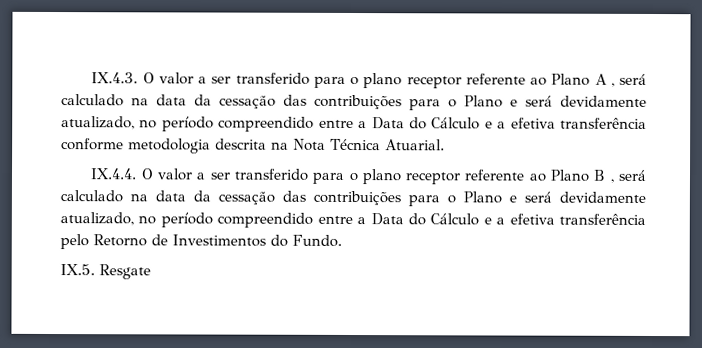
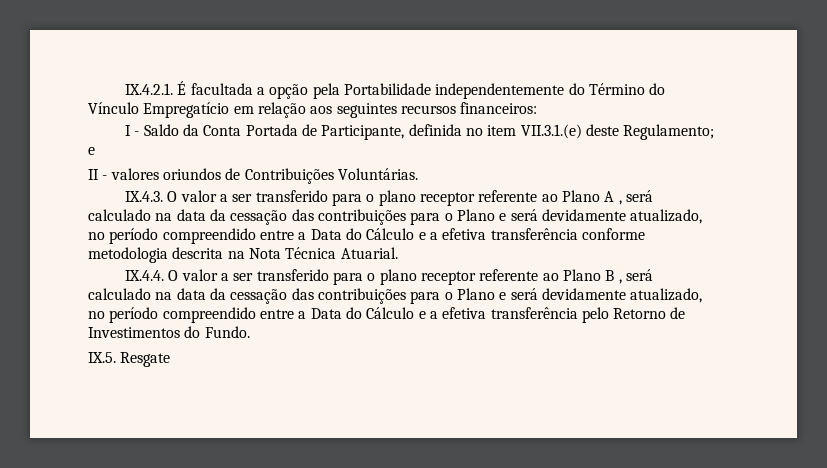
+ IX.4.2.1. É facultada a opção pela Portabilidade independentemente do Término do Vínculo Empregatício em relação aos seguintes recursos financeiros:
+ I - Saldo da Conta Portada de Participante, definida no item VII.3.1.(e) deste Regulamento; e
+ II - valores oriundos de Contribuições Voluntárias.

